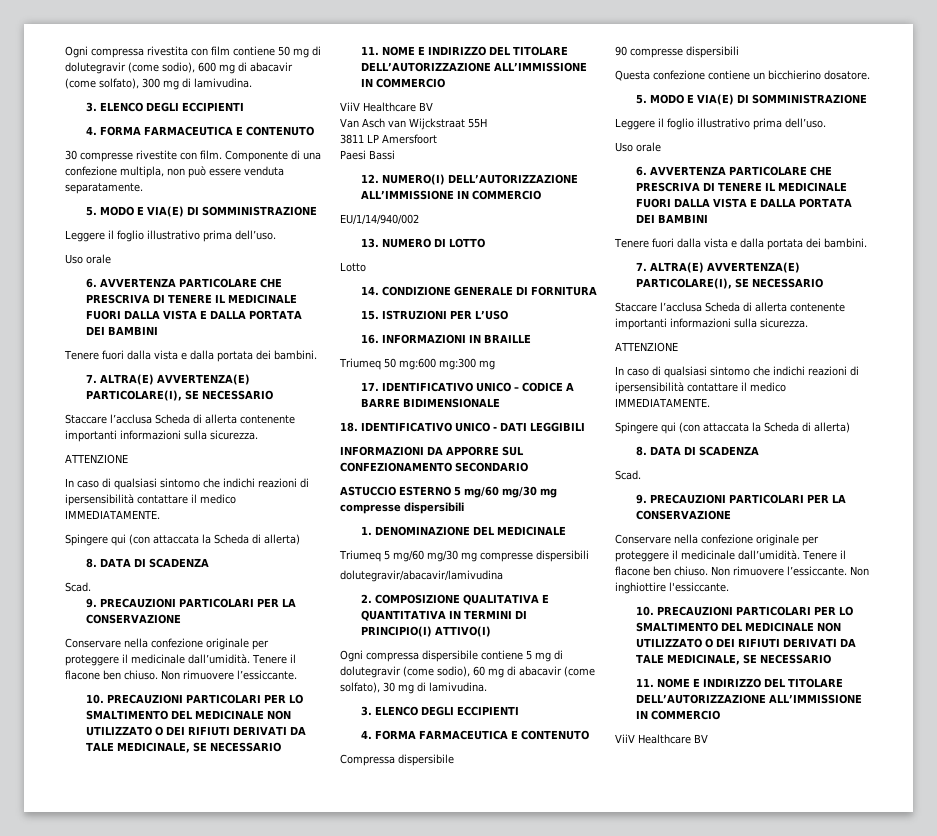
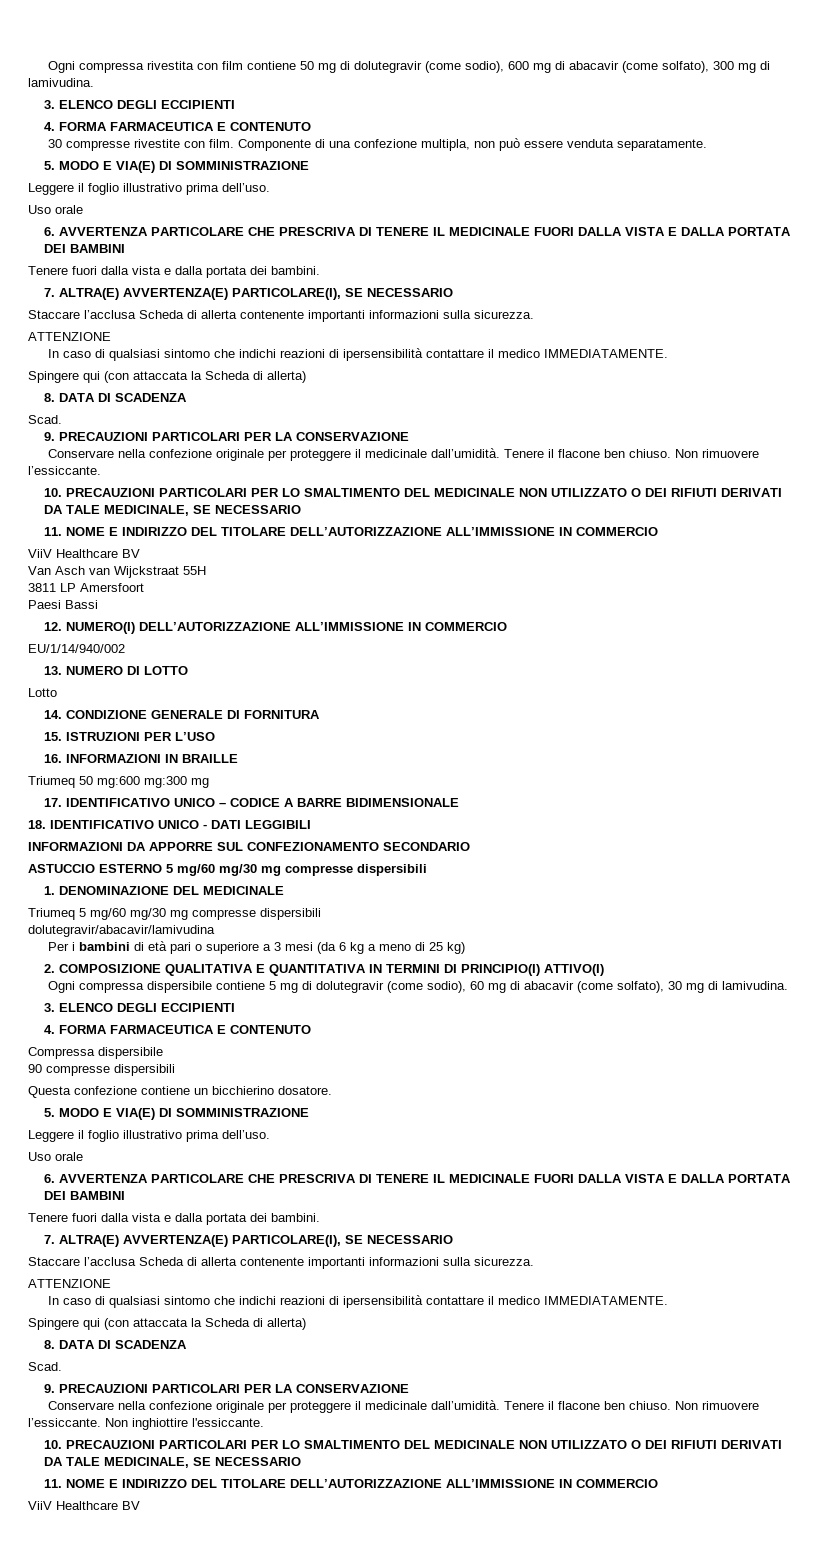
+ Per i bambini di età pari o superiore a 3 mesi (da 6 kg a meno di 25 kg)

